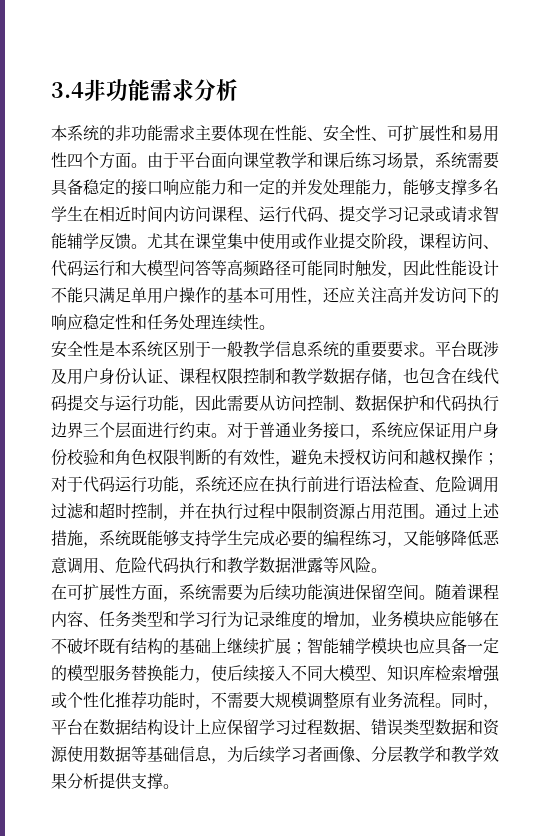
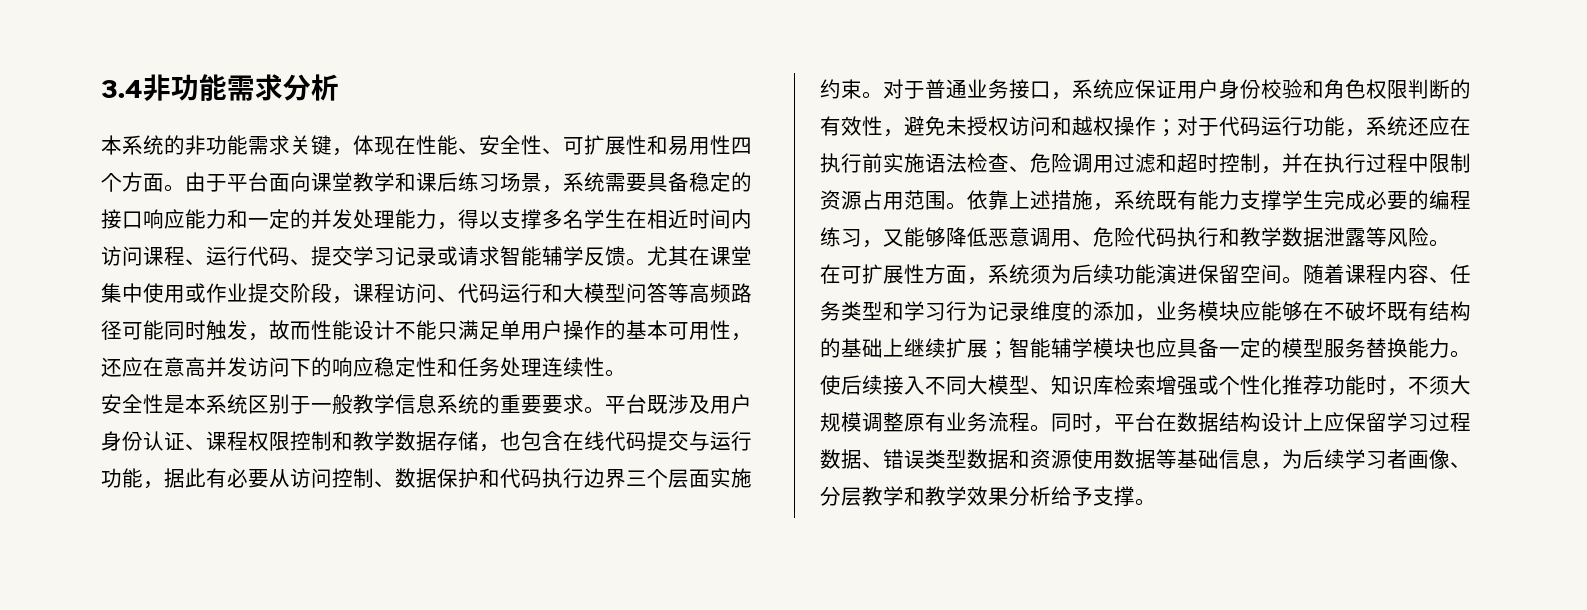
- 本系统的非功能需求主要体现在性能、安全性、可扩展性和易用性四个方面。
+ 本系统的非功能需求关键，体现在性能、安全性、可扩展性和易用性四个方面。
- 由于平台面向课堂教学和课后练习场景，系统需要具备稳定的接口响应能力和一定的并发处理能力，能够支撑多名学生在相近时间内访问课程、运行代码、提交学习记录或请求智能辅学反馈。
+ 由于平台面向课堂教学和课后练习场景，系统需要具备稳定的接口响应能力和一定的并发处理能力，得以支撑多名学生在相近时间内访问课程、运行代码、提交学习记录或请求智能辅学反馈。
- 尤其在课堂集中使用或作业提交阶段，课程访问、代码运行和大模型问答等高频路径可能同时触发，因此性能设计不能只满足单用户操作的基本可用性，还应关注高并发访问下的响应稳定性和任务处理连续性。
+ 尤其在课堂集中使用或作业提交阶段，课程访问、代码运行和大模型问答等高频路径可能同时触发，故而性能设计不能只满足单用户操作的基本可用性，还应在意高并发访问下的响应稳定性和任务处理连续性。
- 平台既涉及用户身份认证、课程权限控制和教学数据存储，也包含在线代码提交与运行功能，因此需要从访问控制、数据保护和代码执行边界三个层面进行约束。
+ 平台既涉及用户身份认证、课程权限控制和教学数据存储，也包含在线代码提交与运行功能，据此有必要从访问控制、数据保护和代码执行边界三个层面实施约束。
- 对于普通业务接口，系统应保证用户身份校验和角色权限判断的有效性，避免未授权访问和越权操作；对于代码运行功能，系统还应在执行前进行语法检查、危险调用过滤和超时控制，并在执行过程中限制资源占用范围。
+ 对于普通业务接口，系统应保证用户身份校验和角色权限判断的有效性，避免未授权访问和越权操作；对于代码运行功能，系统还应在执行前实施语法检查、危险调用过滤和超时控制，并在执行过程中限制资源占用范围。
- 通过上述措施，系统既能够支持学生完成必要的编程练习，又能够降低恶意调用、危险代码执行和教学数据泄露等风险。
+ 依靠上述措施，系统既有能力支撑学生完成必要的编程练习，又能够降低恶意调用、危险代码执行和教学数据泄露等风险。
- 在可扩展性方面，系统需要为后续功能演进保留空间。
+ 在可扩展性方面，系统须为后续功能演进保留空间。
- 随着课程内容、任务类型和学习行为记录维度的增加，业务模块应能够在不破坏既有结构的基础上继续扩展；智能辅学模块也应具备一定的模型服务替换能力，使后续接入不同大模型、知识库检索增强或个性化推荐功能时，不需要大规模调整原有业务流程。
+ 随着课程内容、任务类型和学习行为记录维度的添加，业务模块应能够在不破坏既有结构的基础上继续扩展；智能辅学模块也应具备一定的模型服务替换能力。使后续接入不同大模型、知识库检索增强或个性化推荐功能时，不须大规模调整原有业务流程。
- 同时，平台在数据结构设计上应保留学习过程数据、错误类型数据和资源使用数据等基础信息，为后续学习者画像、分层教学和教学效果分析提供支撑。
+ 同时，平台在数据结构设计上应保留学习过程数据、错误类型数据和资源使用数据等基础信息，为后续学习者画像、分层教学和教学效果分析给予支撑。

